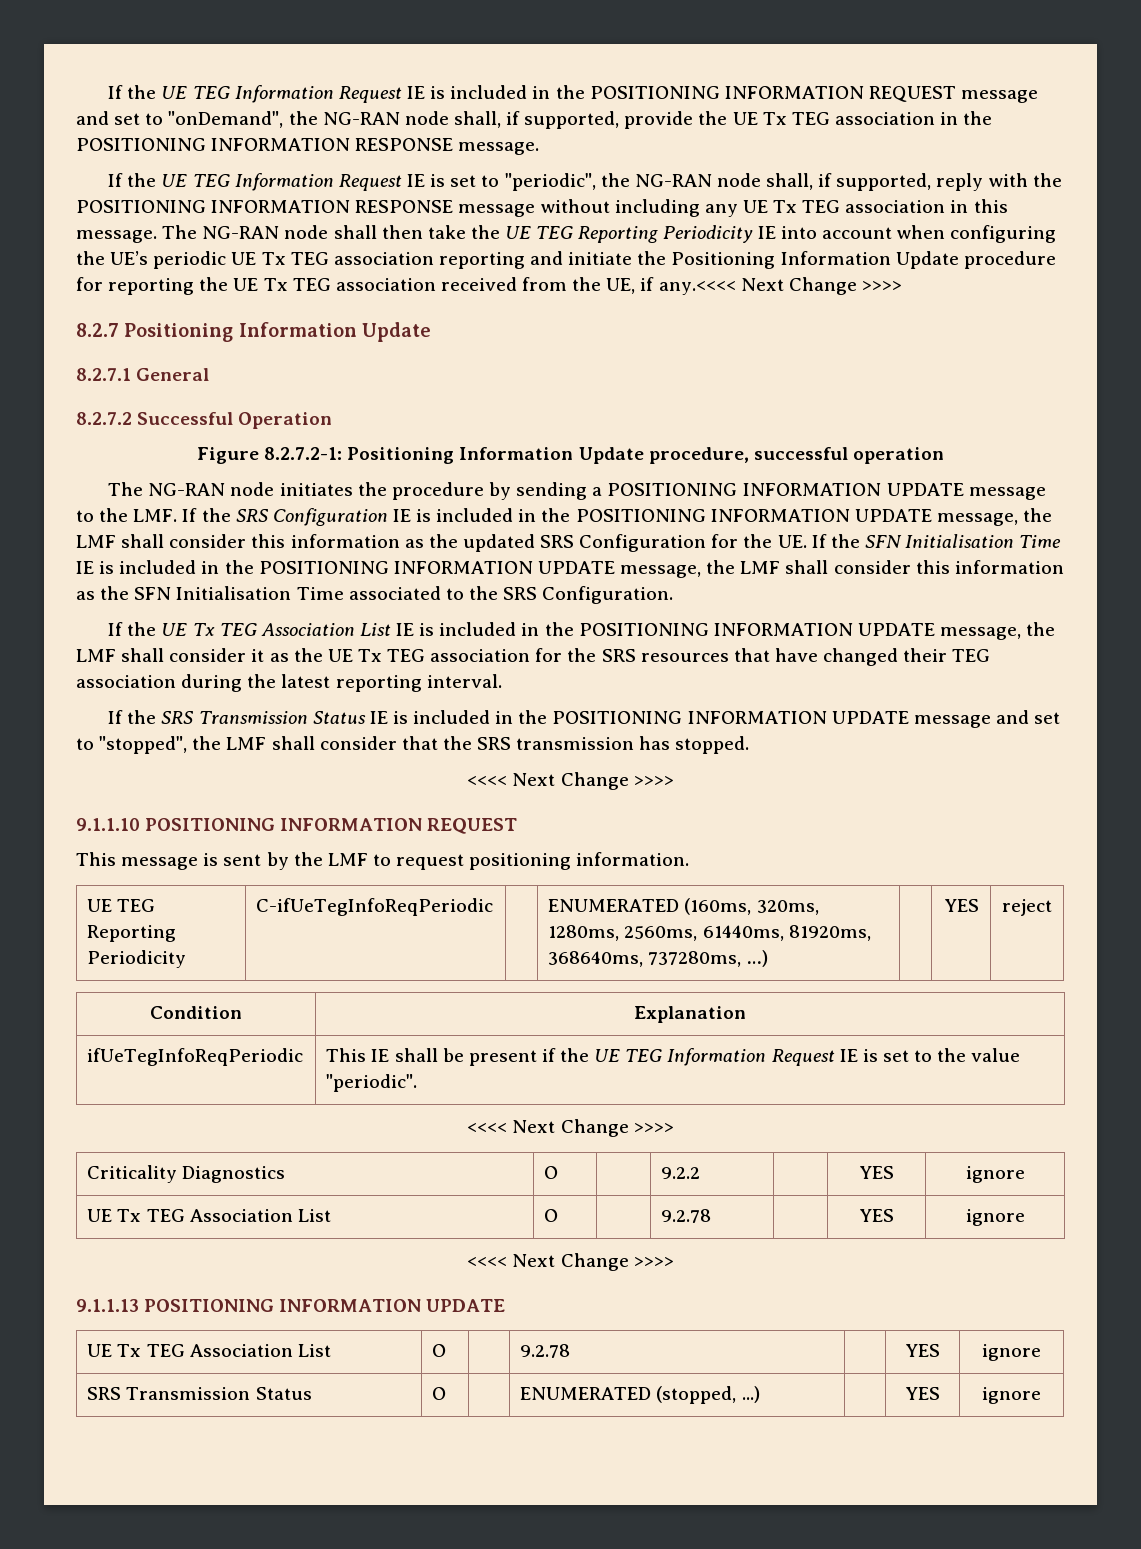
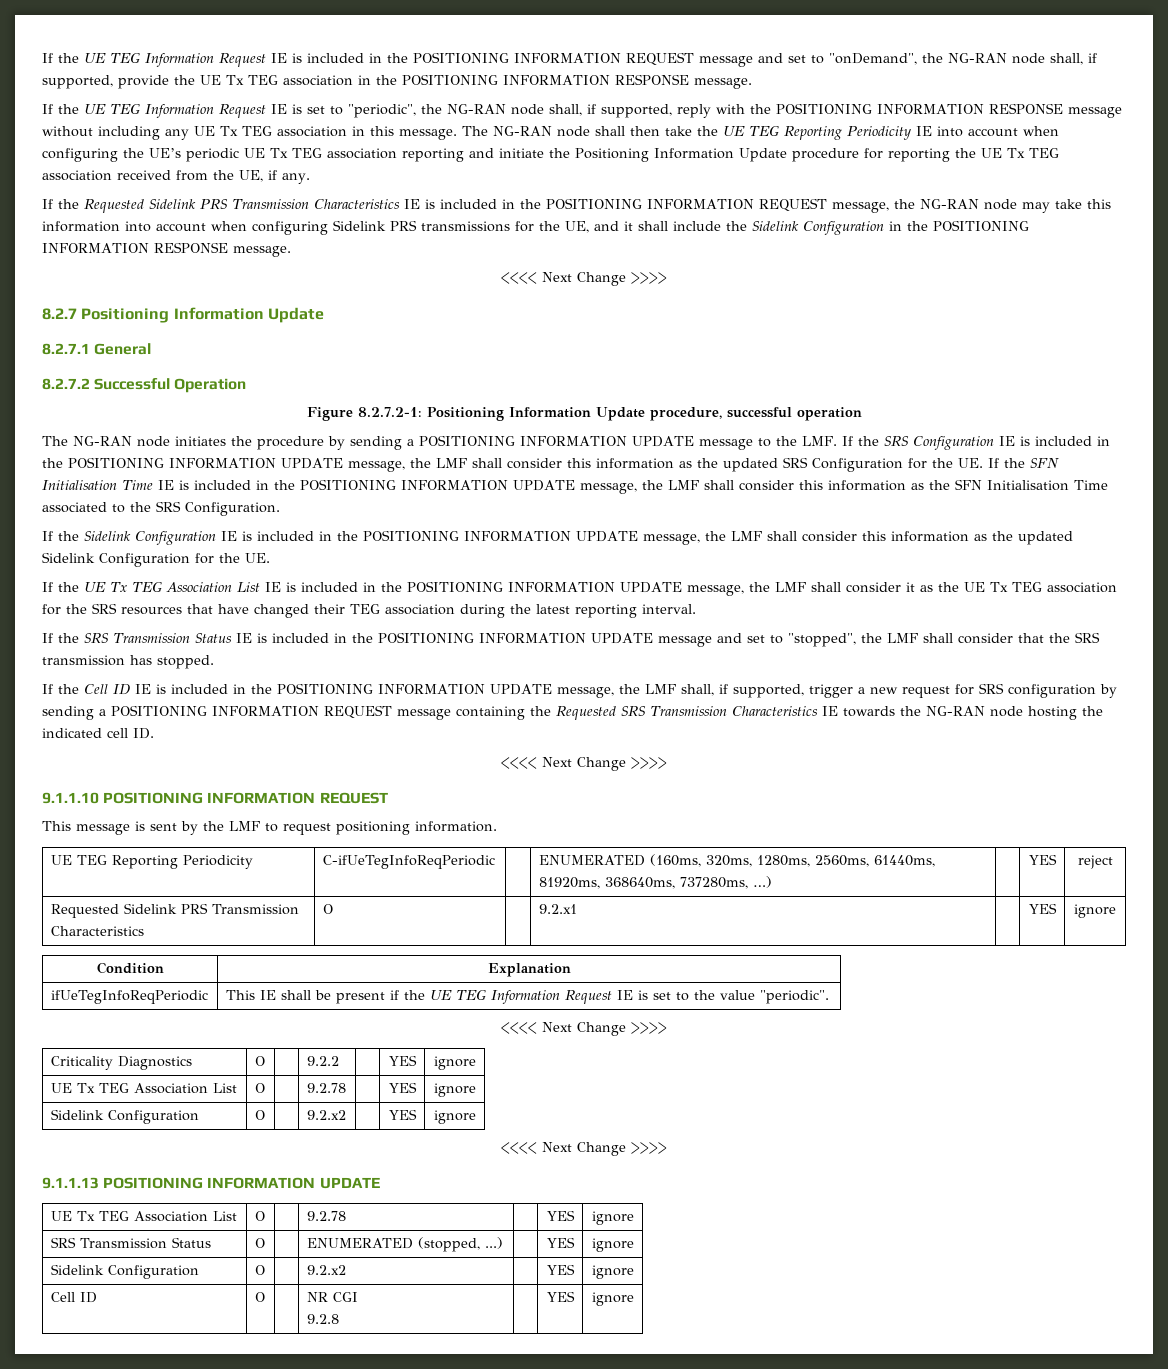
- The NG-RAN node shall then take the UE TEG Reporting Periodicity IE into account when configuring the UE’s periodic UE Tx TEG association reporting and initiate the Positioning Information Update procedure for reporting the UE Tx TEG association received from the UE, if any.<<<< Next Change >>>>
+ The NG-RAN node shall then take the UE TEG Reporting Periodicity IE into account when configuring the UE’s periodic UE Tx TEG association reporting and initiate the Positioning Information Update procedure for reporting the UE Tx TEG association received from the UE, if any.
+ If the Requested Sidelink PRS Transmission Characteristics IE is included in the POSITIONING INFORMATION REQUEST message, the NG-RAN node may take this information into account when configuring Sidelink PRS transmissions for the UE, and it shall include the Sidelink Configuration in the POSITIONING INFORMATION RESPONSE message.
+ <<<< Next Change >>>>
+ If the Sidelink Configuration IE is included in the POSITIONING INFORMATION UPDATE message, the LMF shall consider this information as the updated Sidelink Configuration for the UE.
+ If the Cell ID IE is included in the POSITIONING INFORMATION UPDATE message, the LMF shall, if supported, trigger a new request for SRS configuration by sending a POSITIONING INFORMATION REQUEST message containing the Requested SRS Transmission Characteristics IE towards the NG-RAN node hosting the indicated cell ID.
+ Requested Sidelink PRS Transmission Characteristics | O | | 9.2.x1 | | YES | ignore
  Criticality Diagnostics | O | | 9.2.2 | | YES | ignore
  UE Tx TEG Association List | O | | 9.2.78 | | YES | ignore
+ Sidelink Configuration | O | | 9.2.x2 | | YES | ignore
  SRS Transmission Status | O | | ENUMERATED (stopped, ...) | | YES | ignore
+ Sidelink Configuration | O | | 9.2.x2 | | YES | ignore
+ Cell ID | O | | NR CGI
+ 9.2.8 | | YES | ignore

